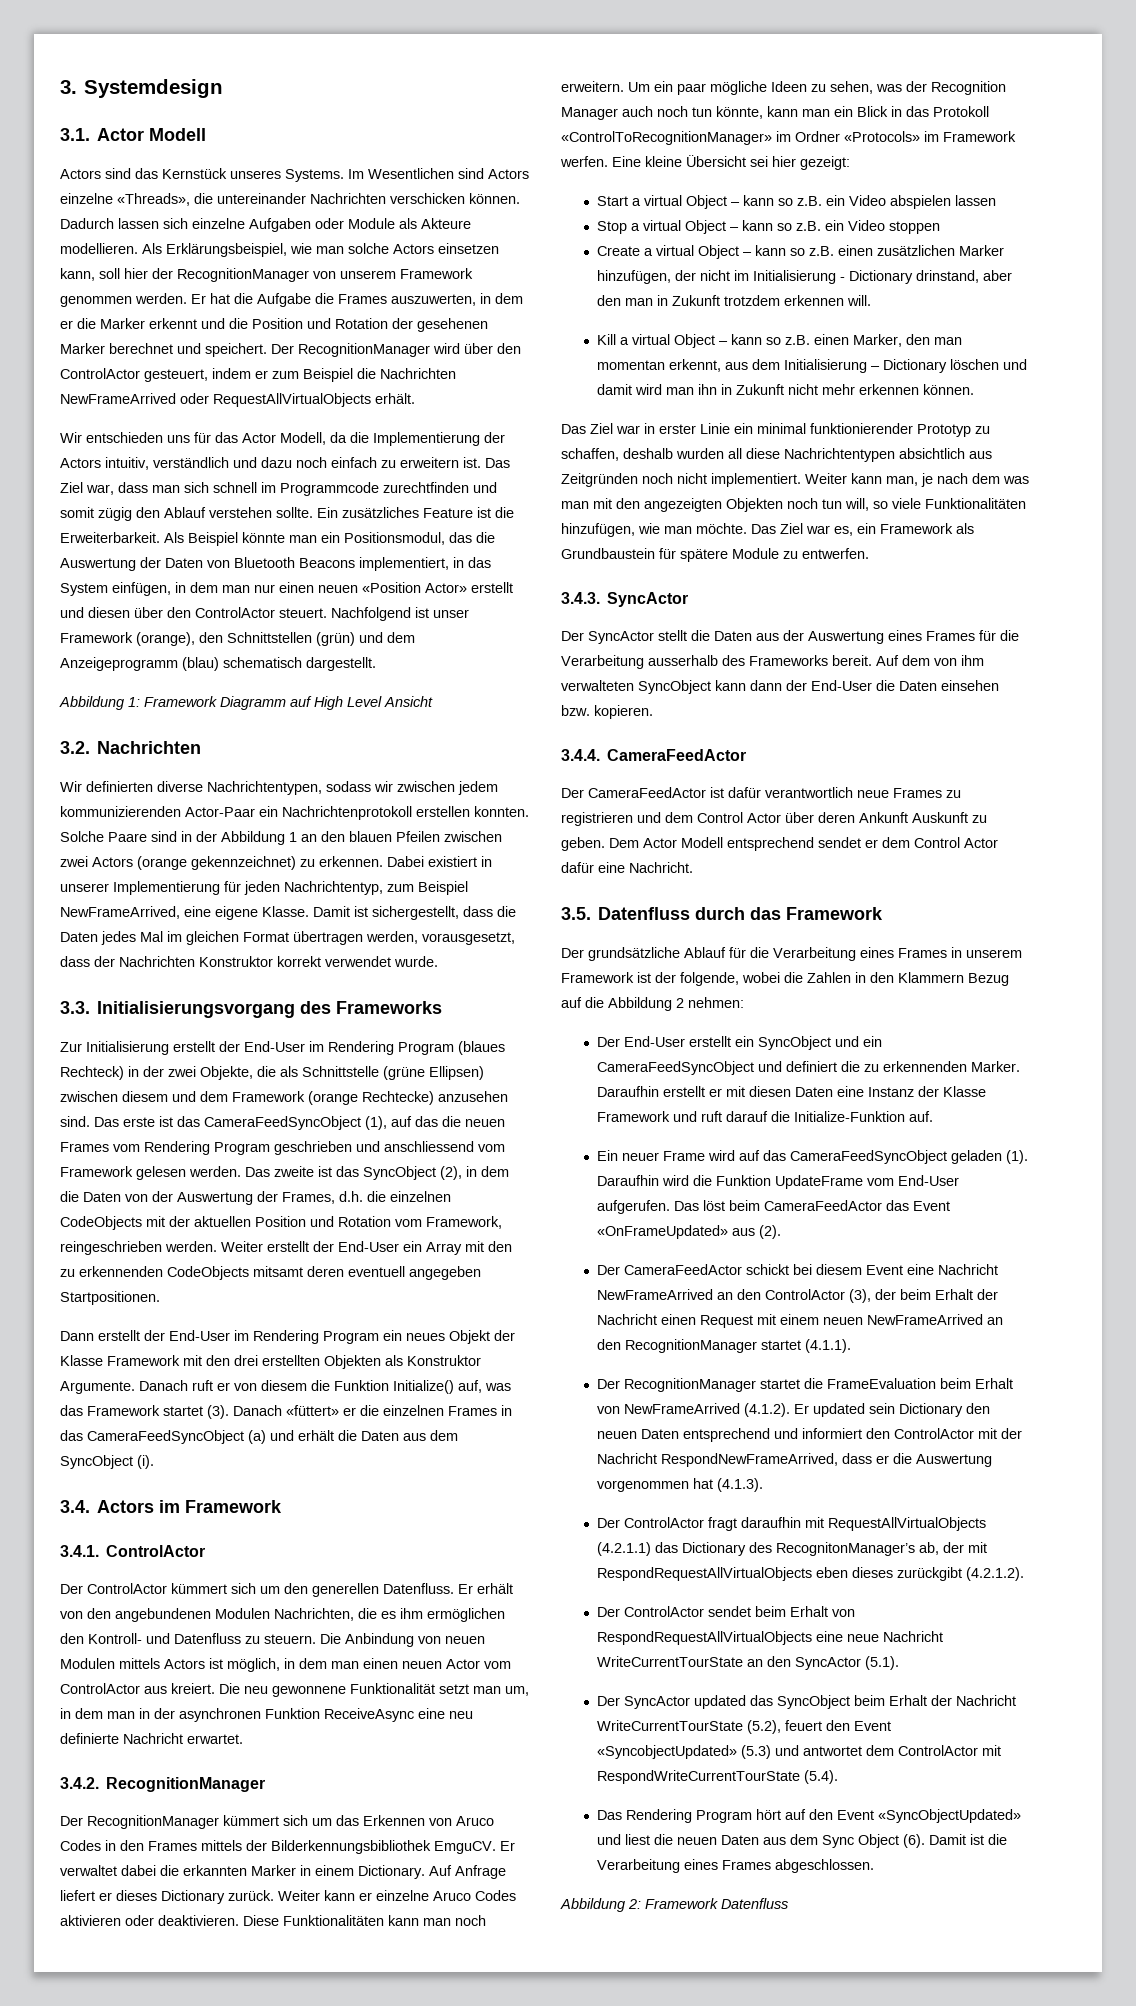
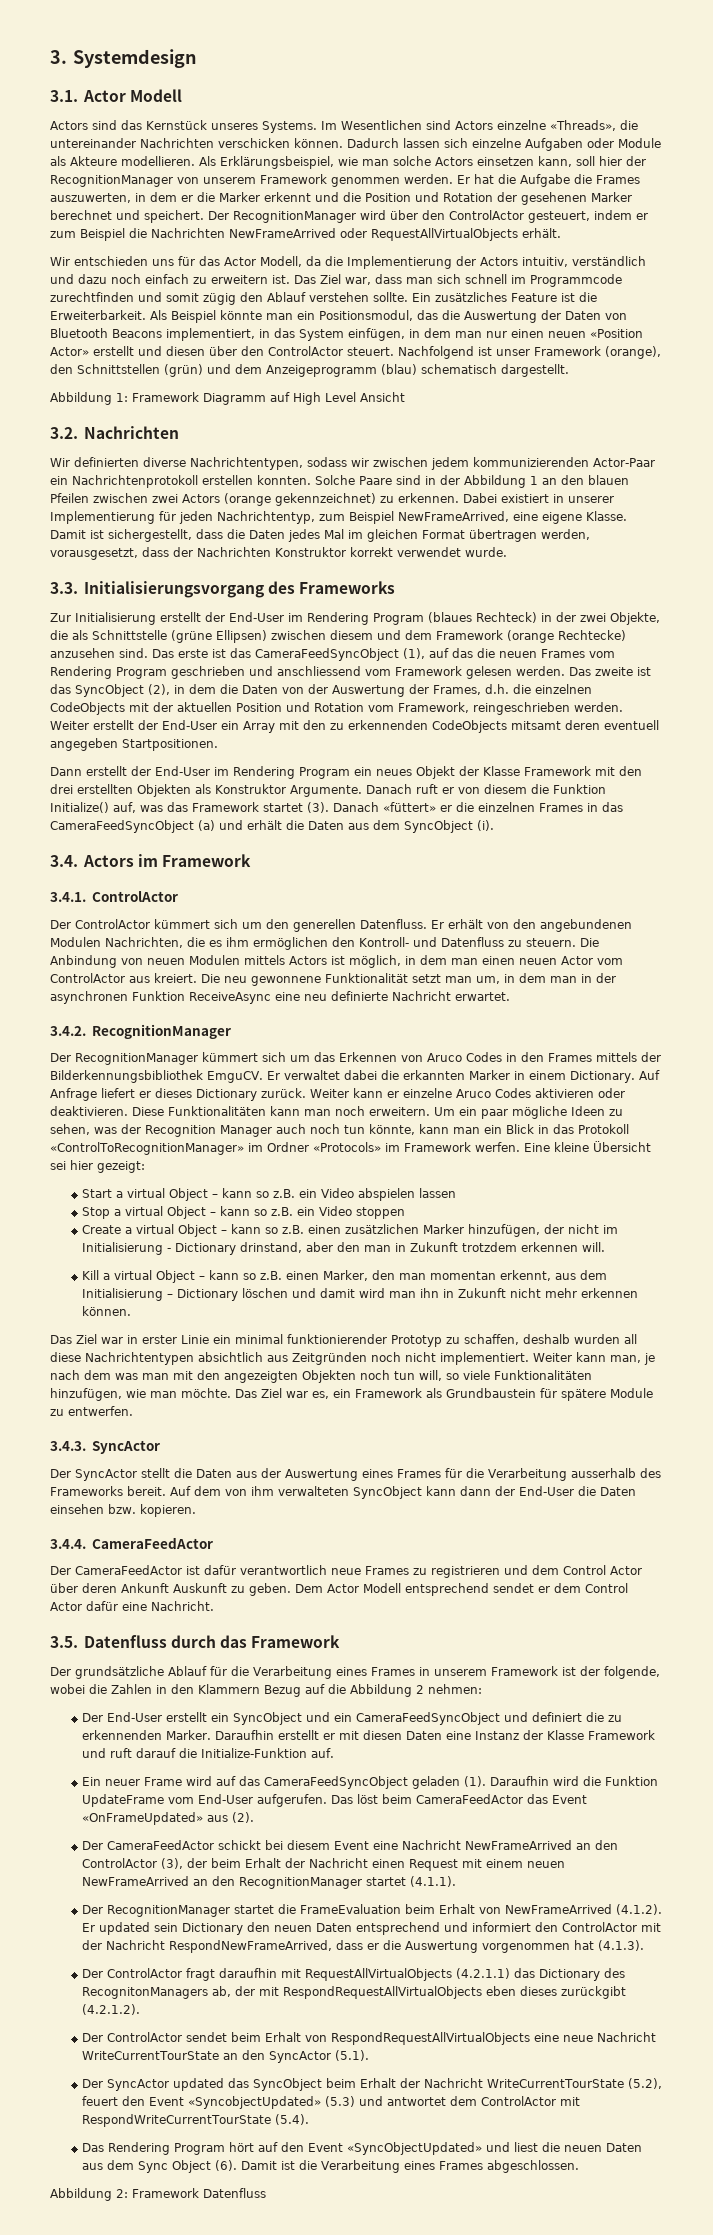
- Der ControlActor fragt daraufhin mit RequestAllVirtualObjects (4.2.1.1) das Dictionary des RecognitonManager’s ab, der mit RespondRequestAllVirtualObjects eben dieses zurückgibt (4.2.1.2).
+ Der ControlActor fragt daraufhin mit RequestAllVirtualObjects (4.2.1.1) das Dictionary des RecognitonManagers ab, der mit RespondRequestAllVirtualObjects eben dieses zurückgibt (4.2.1.2).

